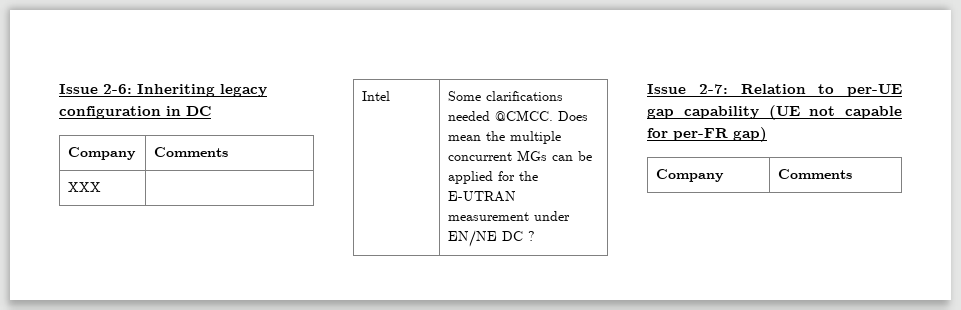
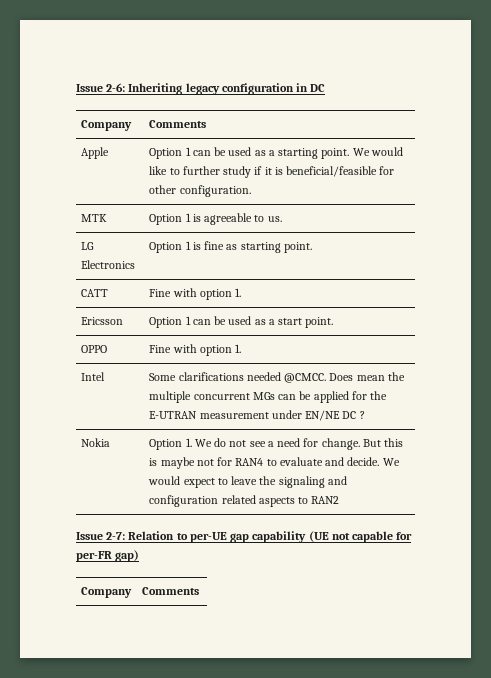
- XXX |
+ Apple | Option 1 can be used as a starting point. We would like to further study if it is beneficial/feasible for other configuration.
+ MTK | Option 1 is agreeable to us.
+ LG Electronics | Option 1 is fine as starting point.
+ CATT | Fine with option 1.
+ Ericsson | Option 1 can be used as a start point.
+ OPPO | Fine with option 1.
+ Nokia | Option 1. We do not see a need for change. But this is maybe not for RAN4 to evaluate and decide. We would expect to leave the signaling and configuration related aspects to RAN2

